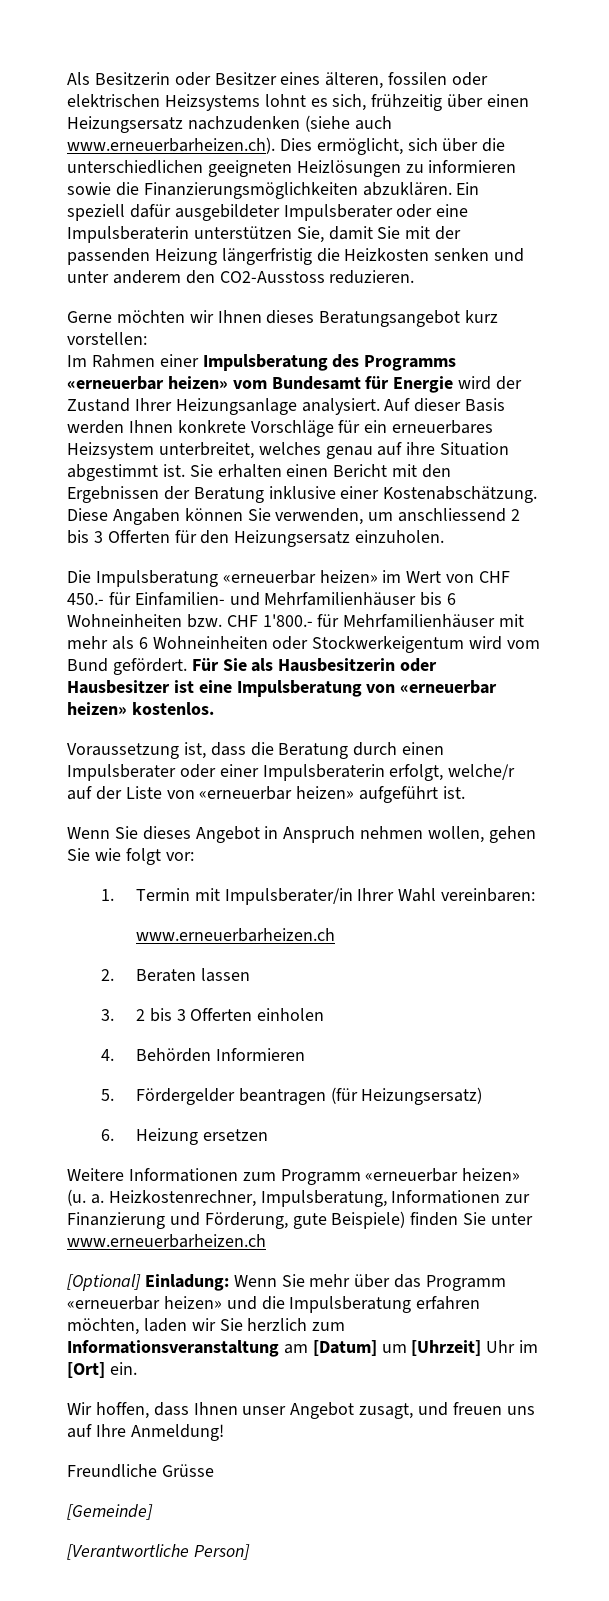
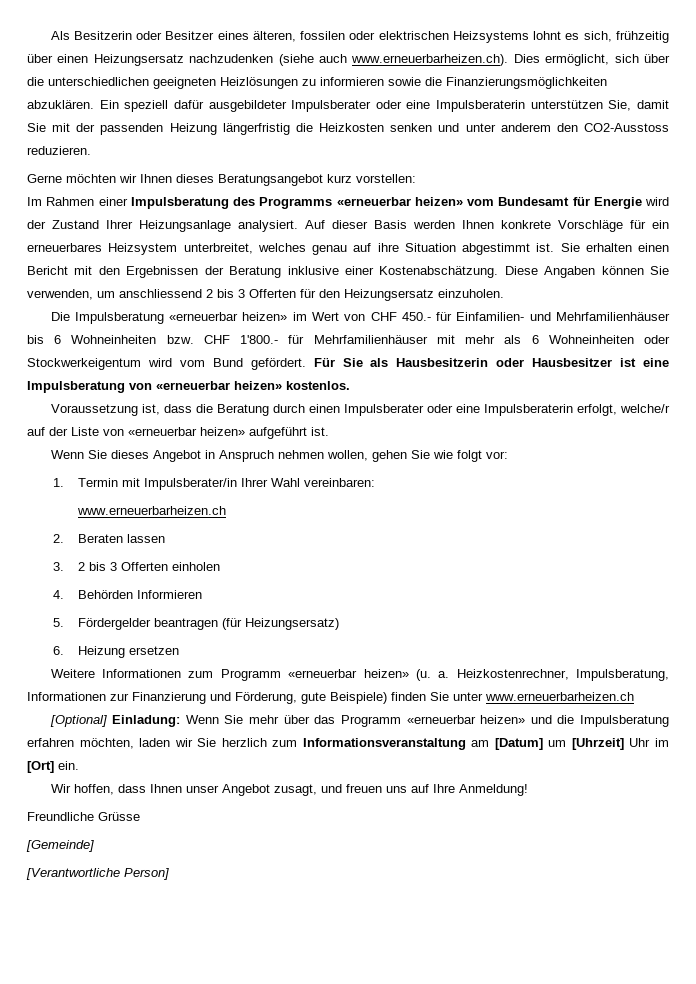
- Voraussetzung ist, dass die Beratung durch einen Impulsberater oder einer Impulsberaterin erfolgt, welche/r auf der Liste von «erneuerbar heizen» aufgeführt ist.
+ Voraussetzung ist, dass die Beratung durch einen Impulsberater oder eine Impulsberaterin erfolgt, welche/r auf der Liste von «erneuerbar heizen» aufgeführt ist.

